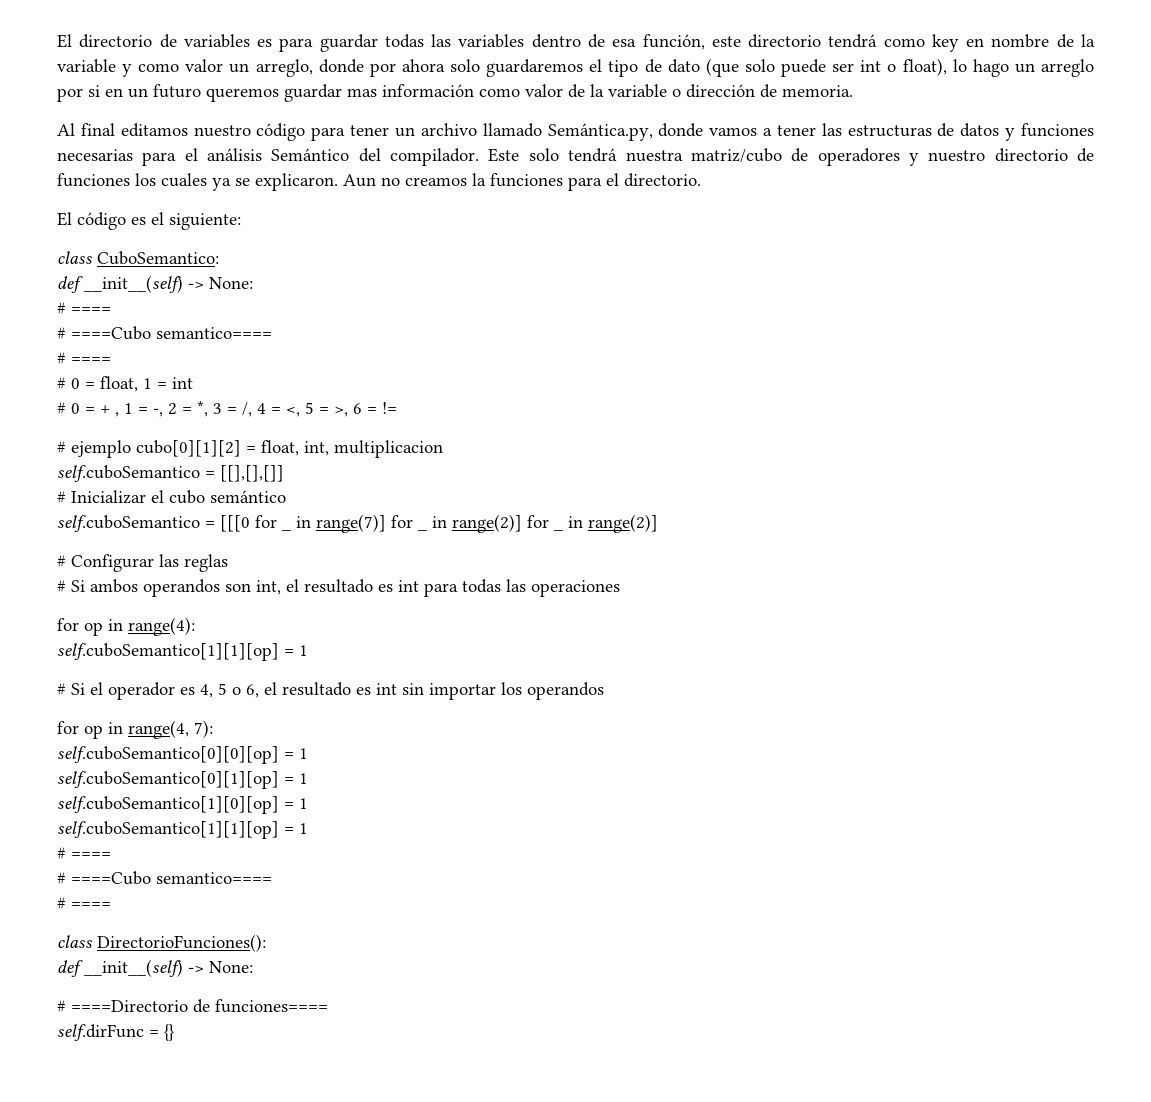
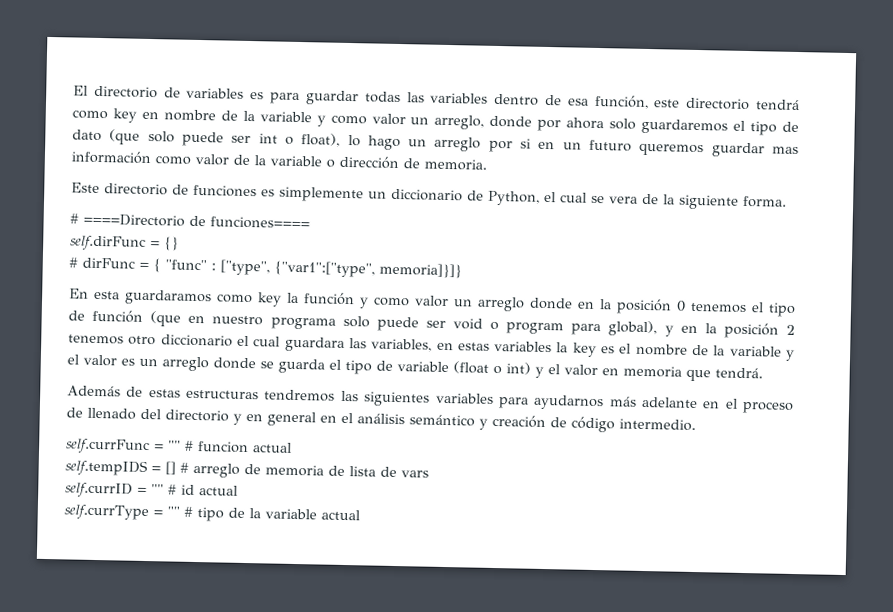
- Al final editamos nuestro código para tener un archivo llamado Semántica.py, donde vamos a tener las estructuras de datos y funciones necesarias para el análisis Semántico del compilador. Este solo tendrá nuestra matriz/cubo de operadores y nuestro directorio de funciones los cuales ya se explicaron. Aun no creamos la funciones para el directorio.
- El código es el siguiente:
- class CuboSemantico:
- def __init__(self) -> None:
- # ====
- # ====Cubo semantico====
- # ====
- # 0 = float, 1 = int
- # 0 = + , 1 = -, 2 = *, 3 = /, 4 = <, 5 = >, 6 = !=
- # ejemplo cubo[0][1][2] = float, int, multiplicacion
- self.cuboSemantico = [[],[],[]]
- # Inicializar el cubo semántico
- self.cuboSemantico = [[[0 for _ in range(7)] for _ in range(2)] for _ in range(2)]
- # Configurar las reglas
- # Si ambos operandos son int, el resultado es int para todas las operaciones
- for op in range(4):
- self.cuboSemantico[1][1][op] = 1
- # Si el operador es 4, 5 o 6, el resultado es int sin importar los operandos
- for op in range(4, 7):
- self.cuboSemantico[0][0][op] = 1
- self.cuboSemantico[0][1][op] = 1
- self.cuboSemantico[1][0][op] = 1
- self.cuboSemantico[1][1][op] = 1
- # ====
- # ====Cubo semantico====
- # ====
- class DirectorioFunciones():
- def __init__(self) -> None:
+ Este directorio de funciones es simplemente un diccionario de Python, el cual se vera de la siguiente forma.
+ # dirFunc = { "func" : ["type", {"var1":["type", memoria]}]}
+ En esta guardaramos como key la función y como valor un arreglo donde en la posición 0 tenemos el tipo de función (que en nuestro programa solo puede ser void o program para global), y en la posición 2 tenemos otro diccionario el cual guardara las variables, en estas variables la key es el nombre de la variable y el valor es un arreglo donde se guarda el tipo de variable (float o int) y el valor en memoria que tendrá.
+ Además de estas estructuras tendremos las siguientes variables para ayudarnos más adelante en el proceso de llenado del directorio y en general en el análisis semántico y creación de código intermedio.
+ self.currFunc = "" # funcion actual
+ self.tempIDS = [] # arreglo de memoria de lista de vars
+ self.currID = "" # id actual
+ self.currType = "" # tipo de la variable actual

